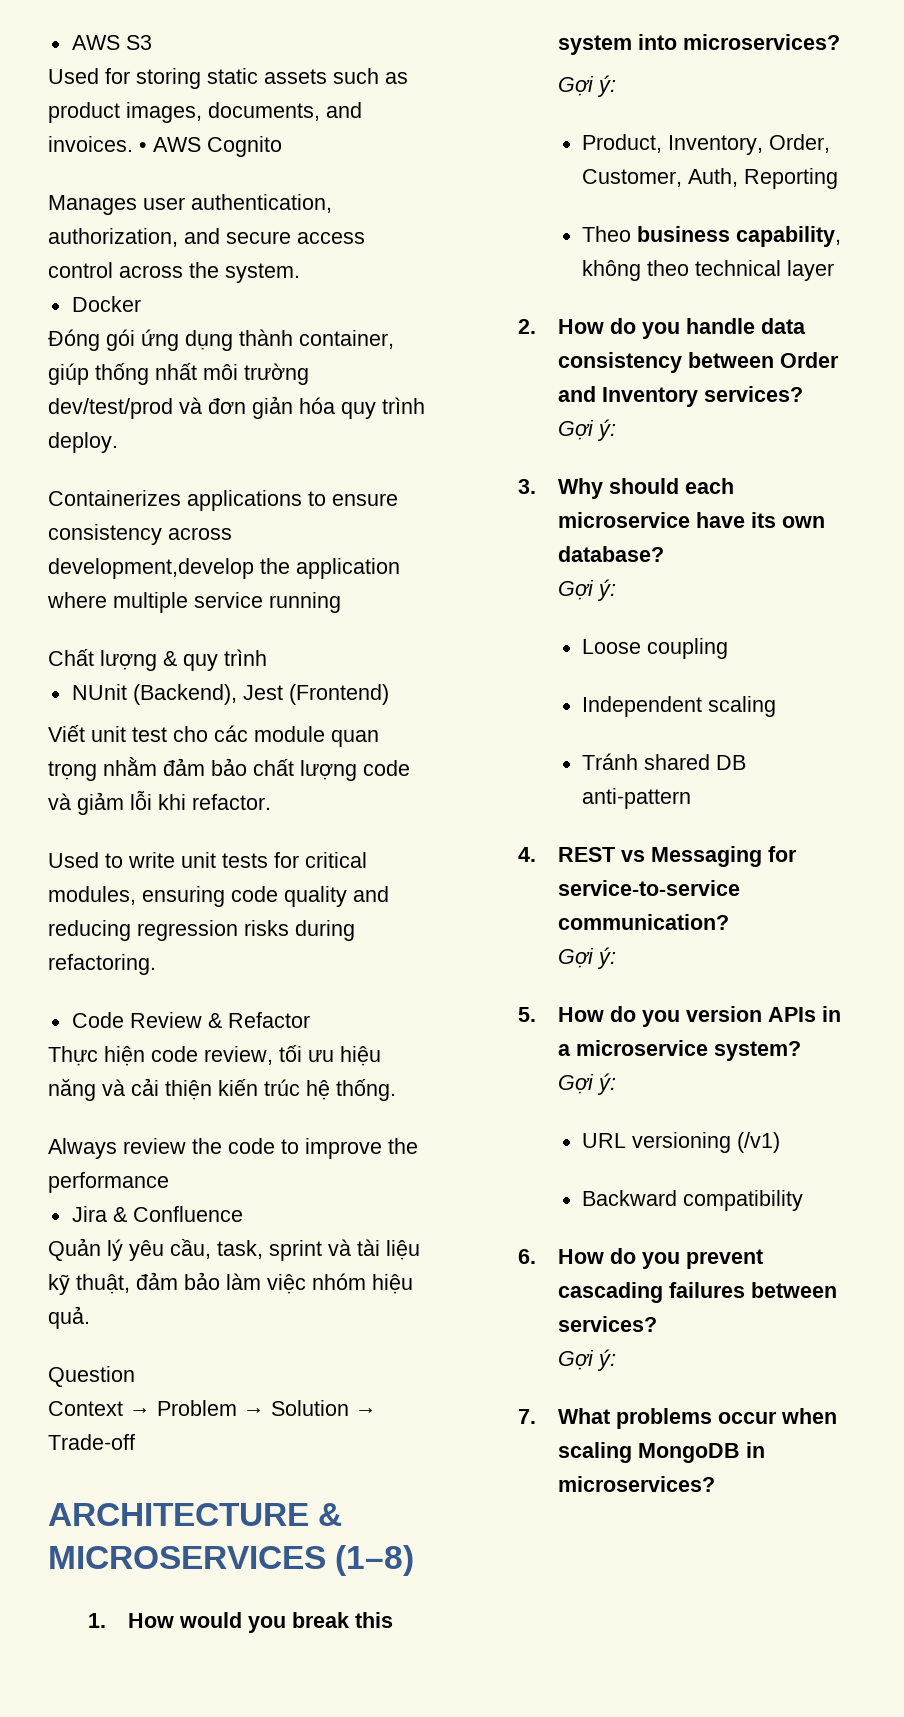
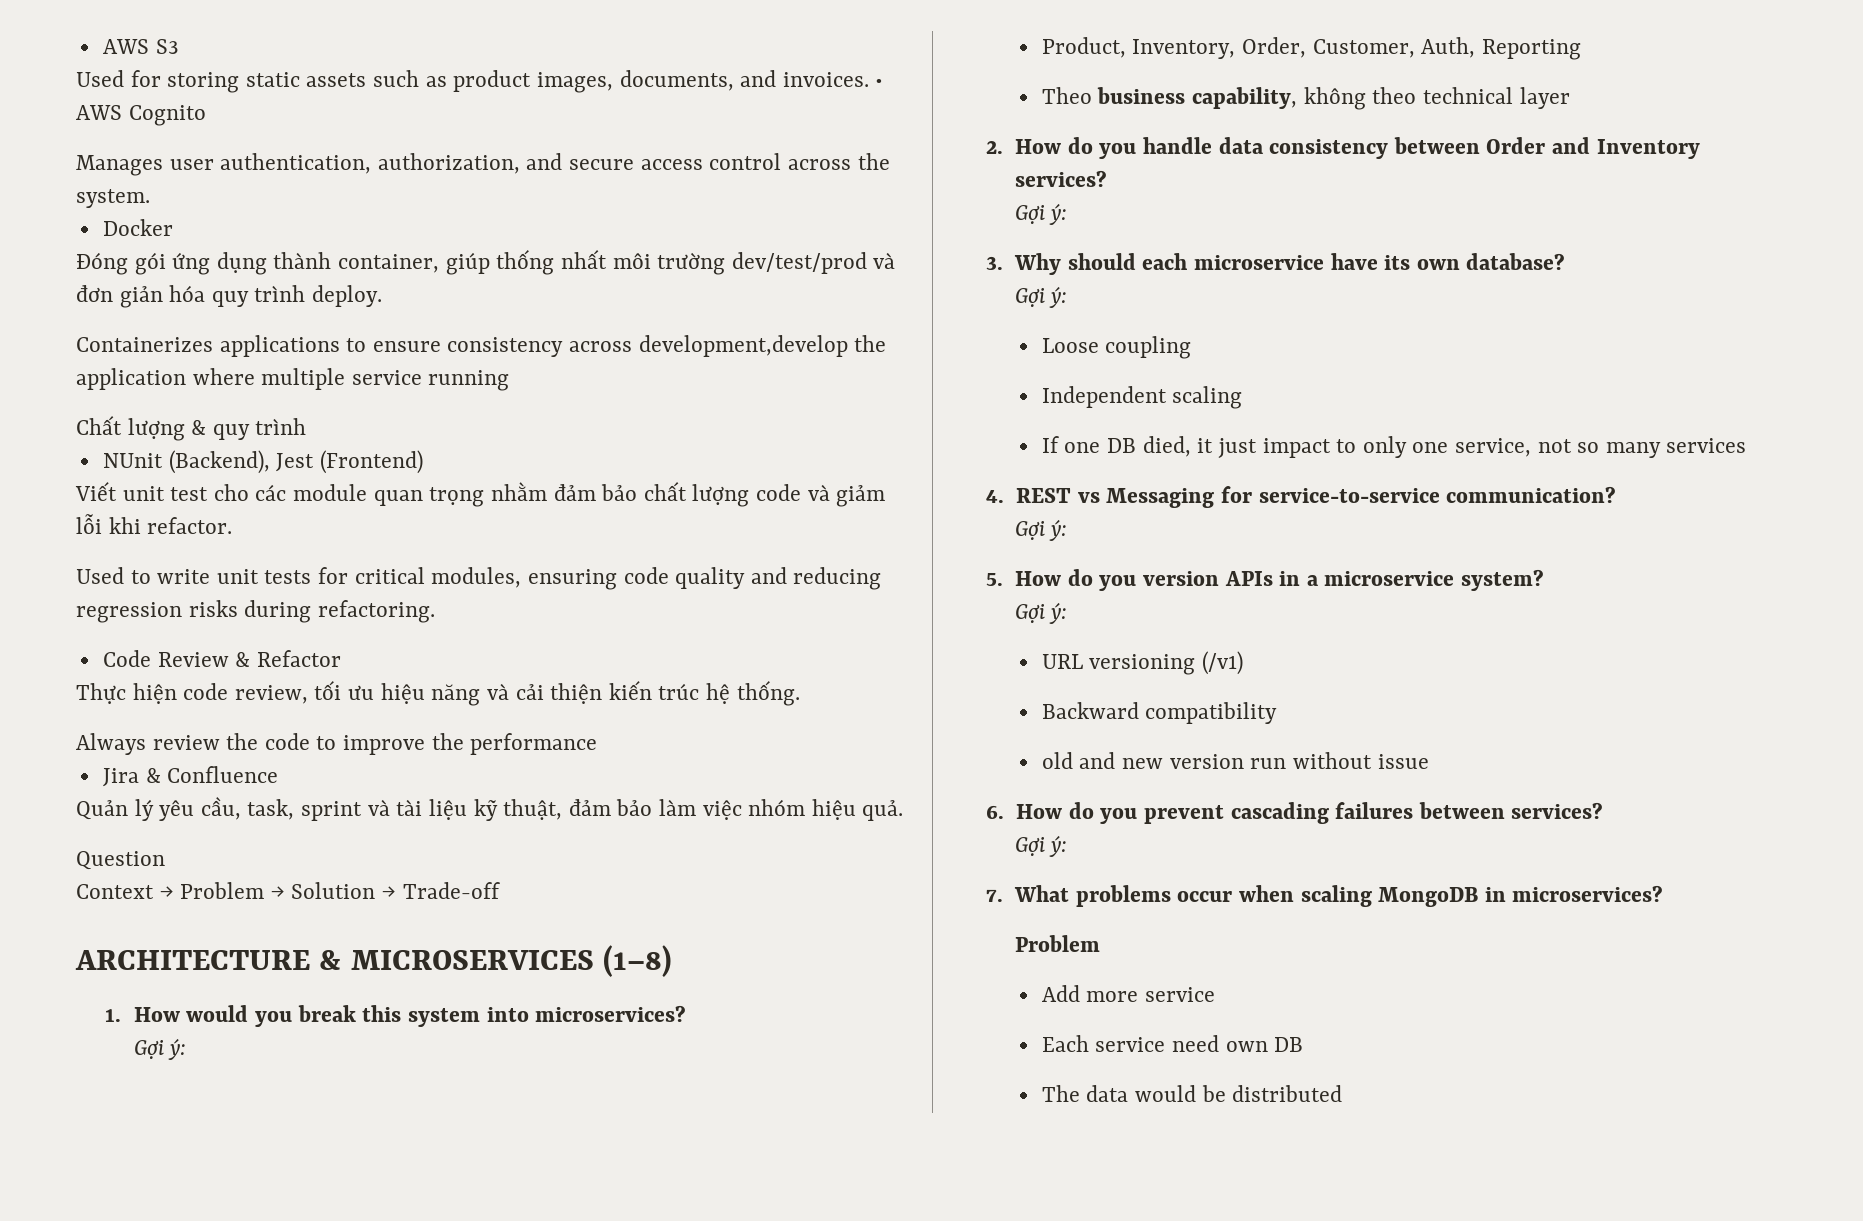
- Tránh shared DB anti-pattern
+ If one DB died, it just impact to only one service, not so many services
+ old and new version run without issue
  7. What problems occur when scaling MongoDB in microservices?
+ Problem
+ Add more service
+ Each service need own DB
+ The data would be distributed

